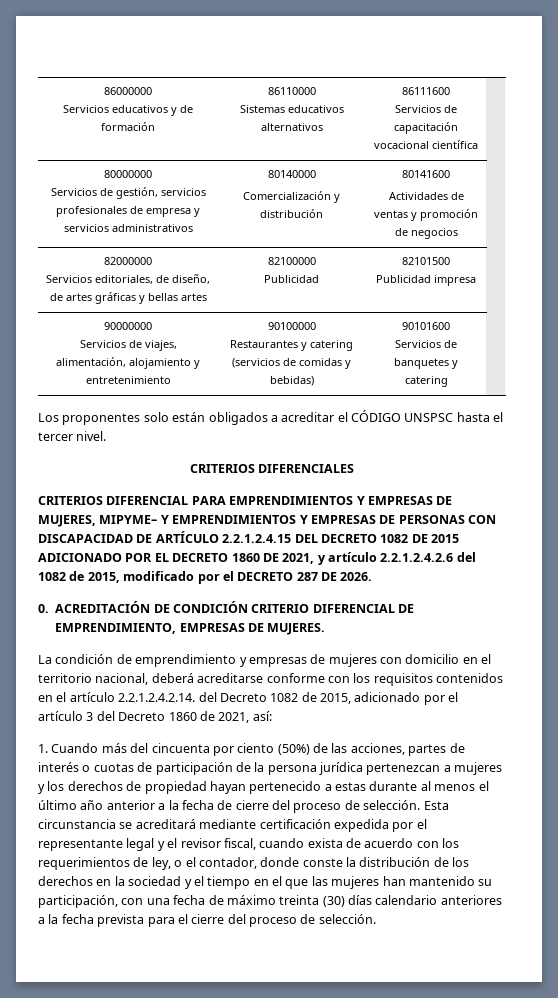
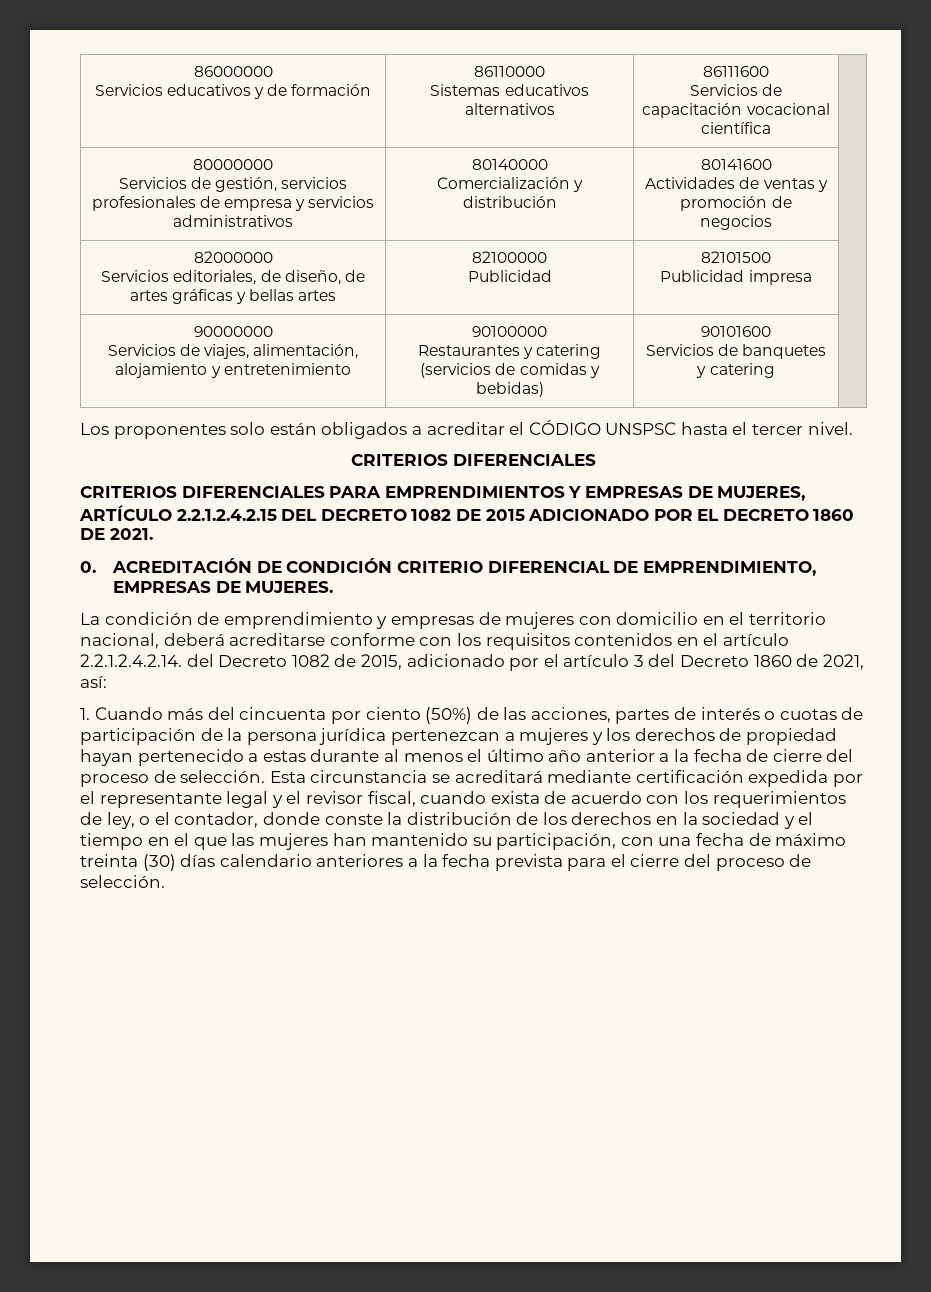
- CRITERIOS DIFERENCIAL PARA EMPRENDIMIENTOS Y EMPRESAS DE MUJERES, MIPYME– Y EMPRENDIMIENTOS Y EMPRESAS DE PERSONAS CON DISCAPACIDAD DE ARTÍCULO 2.2.1.2.4.15 DEL DECRETO 1082 DE 2015 ADICIONADO POR EL DECRETO 1860 DE 2021, y artículo 2.2.1.2.4.2.6 del 1082 de 2015, modificado por el DECRETO 287 DE 2026.
+ CRITERIOS DIFERENCIALES PARA EMPRENDIMIENTOS Y EMPRESAS DE MUJERES, ARTÍCULO 2.2.1.2.4.2.15 DEL DECRETO 1082 DE 2015 ADICIONADO POR EL DECRETO 1860 DE 2021.

